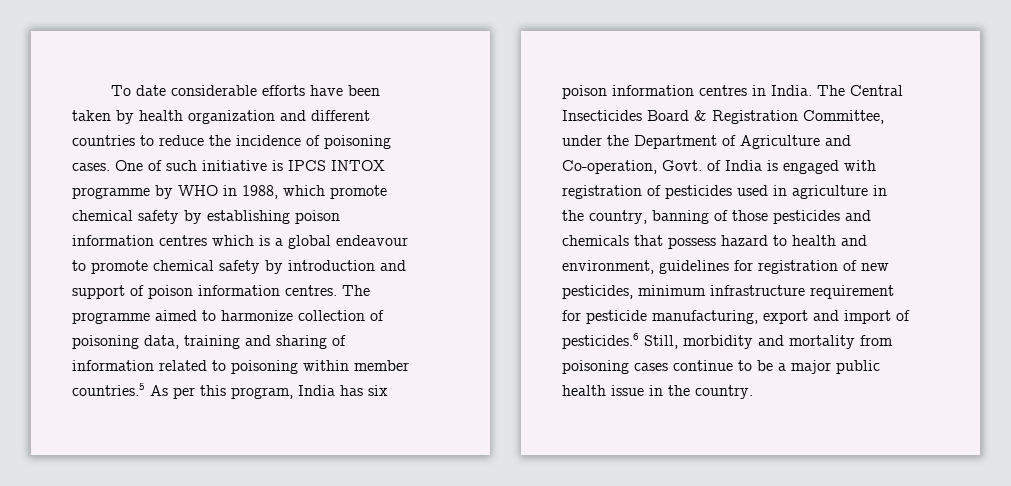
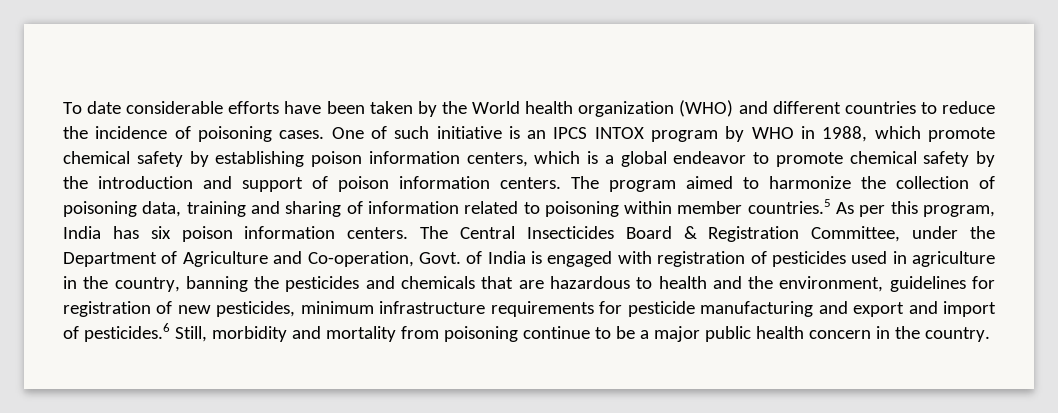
- To date considerable efforts have been taken by health organization and different countries to reduce the incidence of poisoning cases.
+ To date considerable efforts have been taken by the World health organization (WHO) and different countries to reduce the incidence of poisoning cases.
- One of such initiative is IPCS INTOX programme by WHO in 1988, which promote chemical safety by establishing poison information centres which is a global endeavour to promote chemical safety by introduction and support of poison information centres. The programme aimed to harmonize collection of poisoning data, training and sharing of information related to poisoning within member countries.5 As per this program, India has six poison information centres in India.
+ One of such initiative is an IPCS INTOX program by WHO in 1988, which promote chemical safety by establishing poison information centers, which is a global endeavor to promote chemical safety by the introduction and support of poison information centers. The program aimed to harmonize the collection of poisoning data, training and sharing of information related to poisoning within member countries.5 As per this program, India has six poison information centers.
- The Central Insecticides Board & Registration Committee, under the Department of Agriculture and Co-operation, Govt. of India is engaged with registration of pesticides used in agriculture in the country, banning of those pesticides and chemicals that possess hazard to health and environment, guidelines for registration of new pesticides, minimum infrastructure requirement for pesticide manufacturing, export and import of pesticides.6 Still, morbidity and mortality from poisoning cases continue to be a major public health issue in the country.
+ The Central Insecticides Board & Registration Committee, under the Department of Agriculture and Co-operation, Govt. of India is engaged with registration of pesticides used in agriculture in the country, banning the pesticides and chemicals that are hazardous to health and the environment, guidelines for registration of new pesticides, minimum infrastructure requirements for pesticide manufacturing and export and import of pesticides.6 Still, morbidity and mortality from poisoning continue to be a major public health concern in the country.

